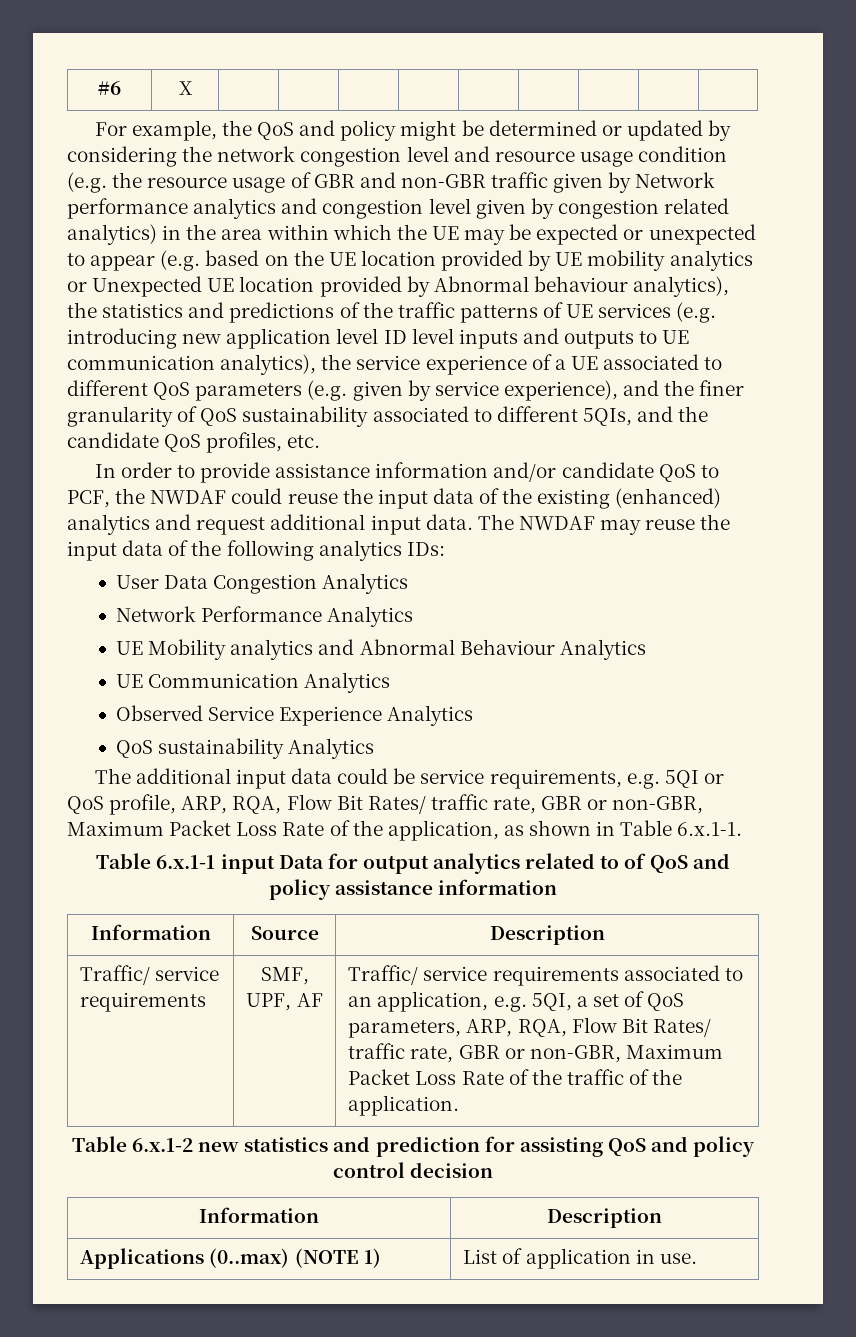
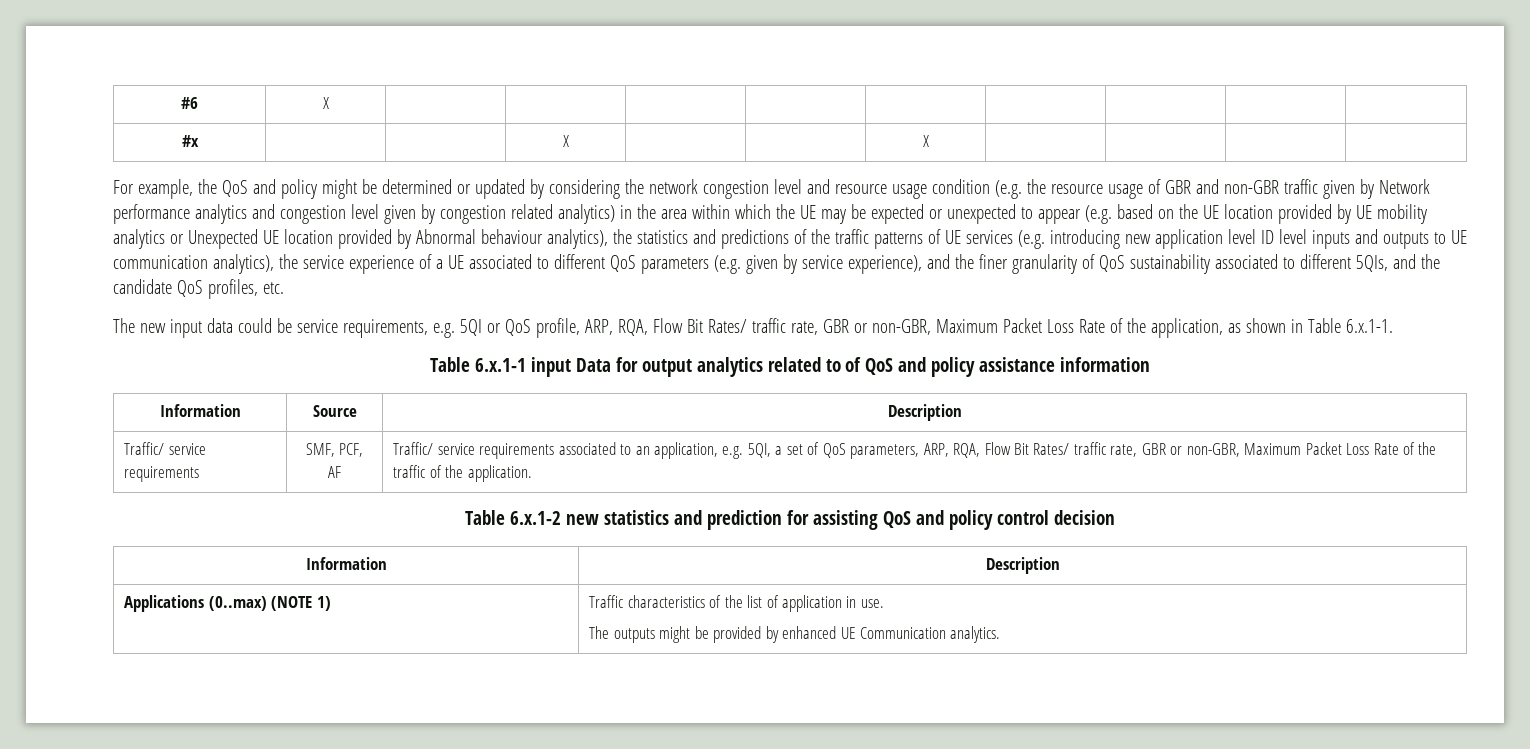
+ #x | | | X | | | X | | | |
- In order to provide assistance information and/or candidate QoS to PCF, the NWDAF could reuse the input data of the existing (enhanced) analytics and request additional input data. The NWDAF may reuse the input data of the following analytics IDs:
- User Data Congestion Analytics
- Network Performance Analytics
- UE Mobility analytics and Abnormal Behaviour Analytics
- UE Communication Analytics
- Observed Service Experience Analytics
- QoS sustainability Analytics
- The additional input data could be service requirements, e.g. 5QI or QoS profile, ARP, RQA, Flow Bit Rates/ traffic rate, GBR or non-GBR, Maximum Packet Loss Rate of the application, as shown in Table 6.x.1-1.
+ The new input data could be service requirements, e.g. 5QI or QoS profile, ARP, RQA, Flow Bit Rates/ traffic rate, GBR or non-GBR, Maximum Packet Loss Rate of the application, as shown in Table 6.x.1-1.
- Traffic/ service requirements | SMF, UPF, AF | Traffic/ service requirements associated to an application, e.g. 5QI, a set of QoS parameters, ARP, RQA, Flow Bit Rates/ traffic rate, GBR or non-GBR, Maximum Packet Loss Rate of the traffic of the application.
+ Traffic/ service requirements | SMF, PCF, AF | Traffic/ service requirements associated to an application, e.g. 5QI, a set of QoS parameters, ARP, RQA, Flow Bit Rates/ traffic rate, GBR or non-GBR, Maximum Packet Loss Rate of the traffic of the application.
- Applications (0..max) (NOTE 1) | List of application in use.
+ Applications (0..max) (NOTE 1) | Traffic characteristics of the list of application in use.
+ The outputs might be provided by enhanced UE Communication analytics.

